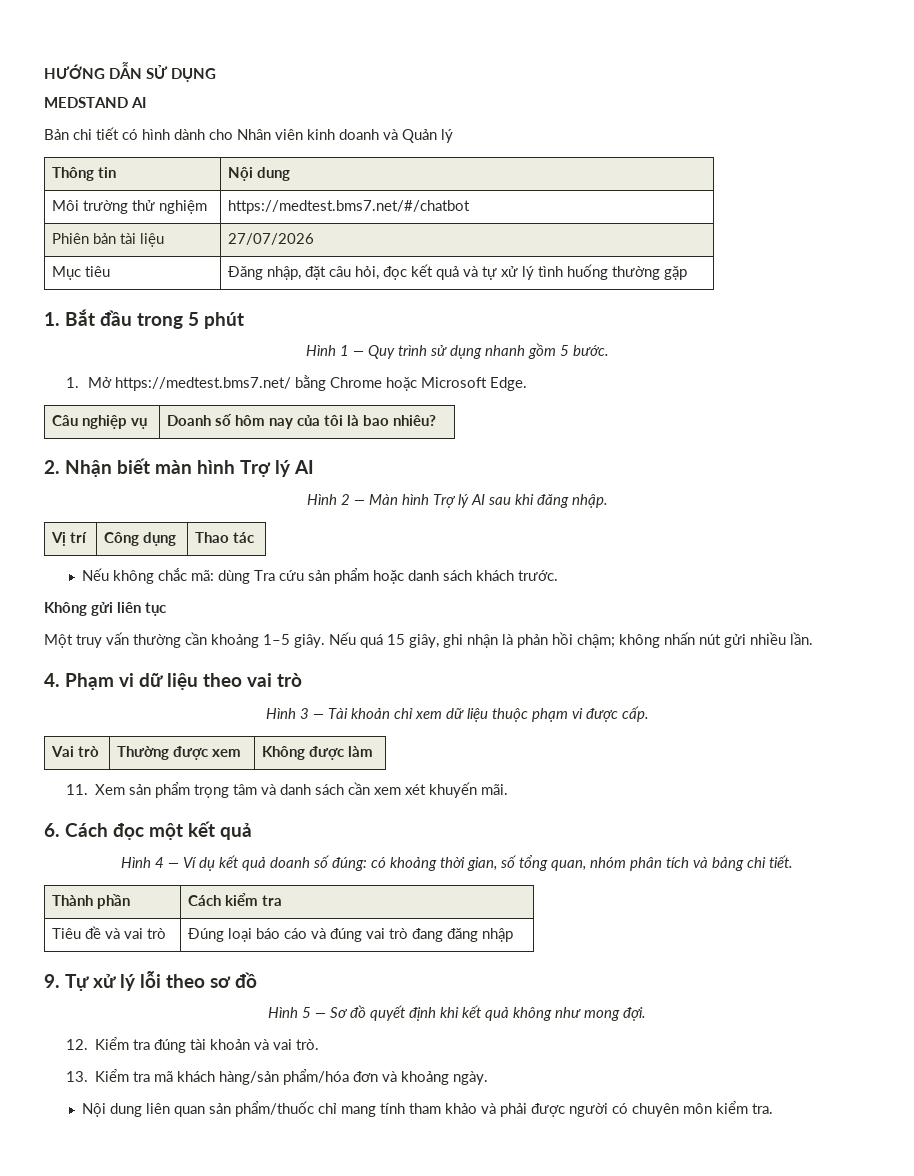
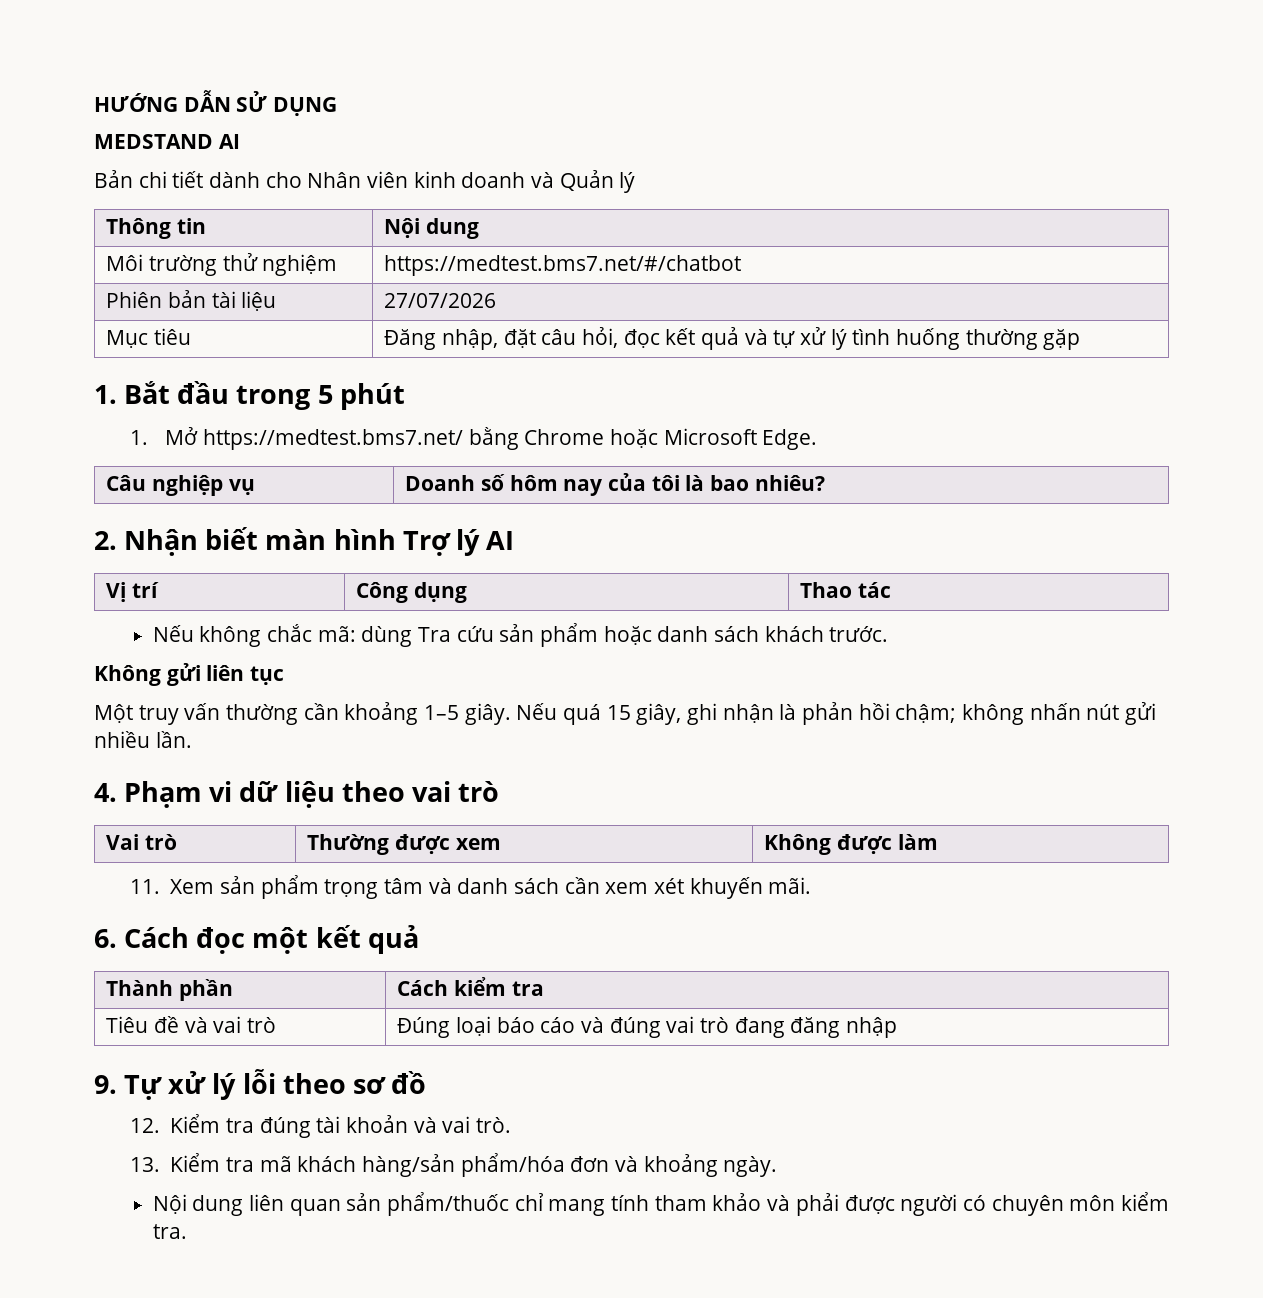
- Bản chi tiết có hình dành cho Nhân viên kinh doanh và Quản lý
+ Bản chi tiết dành cho Nhân viên kinh doanh và Quản lý
- Hình 1 — Quy trình sử dụng nhanh gồm 5 bước.
- Hình 2 — Màn hình Trợ lý AI sau khi đăng nhập.
- Hình 3 — Tài khoản chỉ xem dữ liệu thuộc phạm vi được cấp.
- Hình 4 — Ví dụ kết quả doanh số đúng: có khoảng thời gian, số tổng quan, nhóm phân tích và bảng chi tiết.
- Hình 5 — Sơ đồ quyết định khi kết quả không như mong đợi.

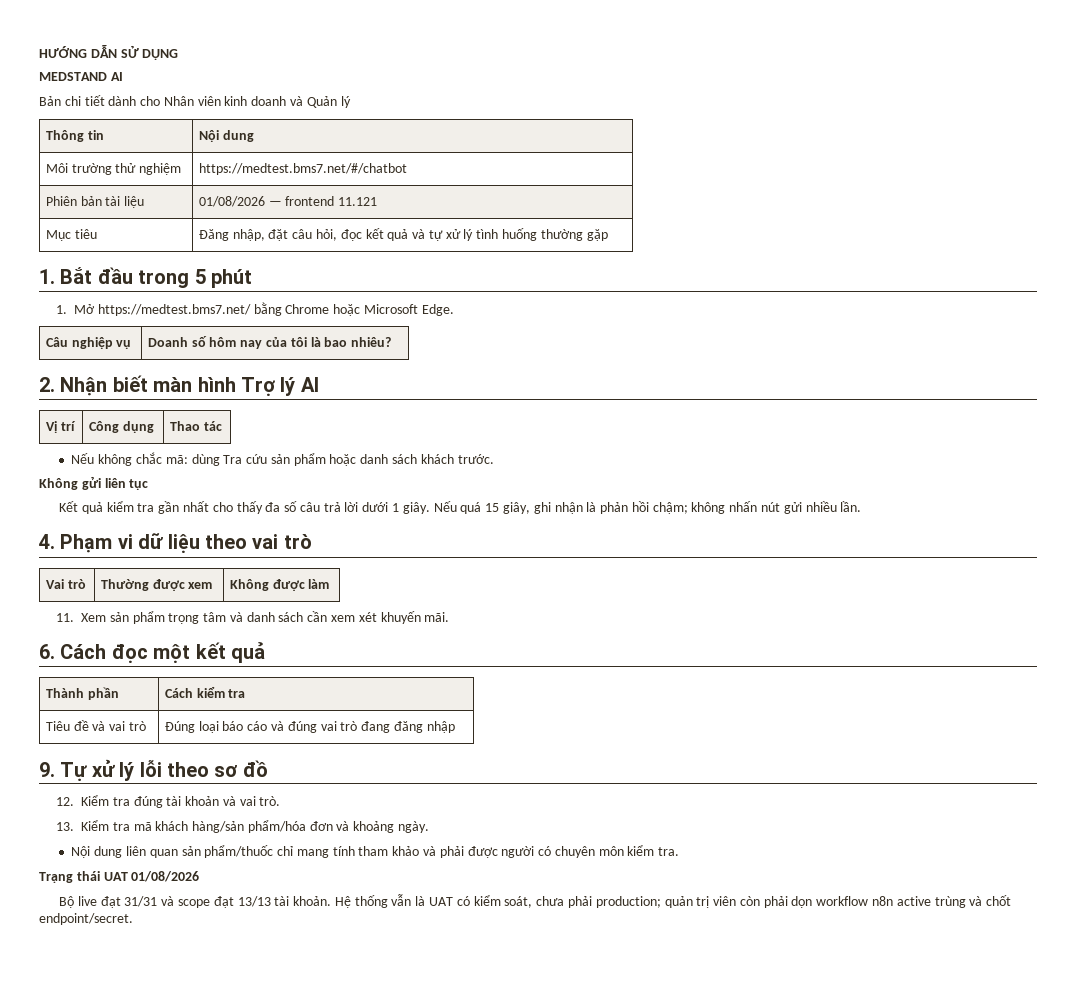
- Phiên bản tài liệu | 27/07/2026
+ Phiên bản tài liệu | 01/08/2026 — frontend 11.121
- Một truy vấn thường cần khoảng 1–5 giây.
+ Kết quả kiểm tra gần nhất cho thấy đa số câu trả lời dưới 1 giây.
+ Trạng thái UAT 01/08/2026
+ Bộ live đạt 31/31 và scope đạt 13/13 tài khoản. Hệ thống vẫn là UAT có kiểm soát, chưa phải production; quản trị viên còn phải dọn workflow n8n active trùng và chốt endpoint/secret.

